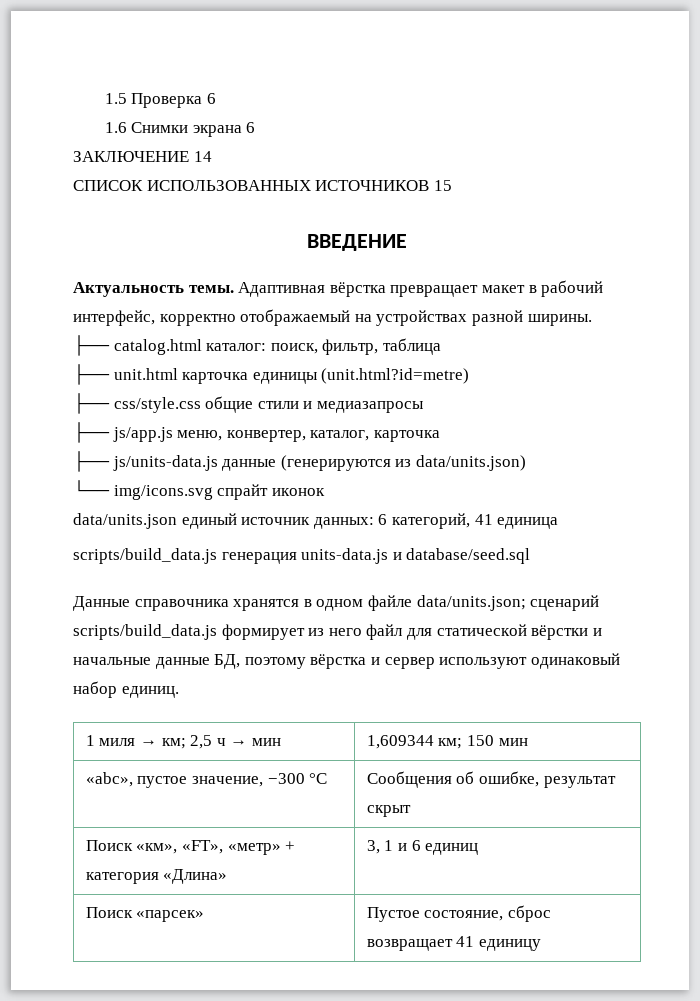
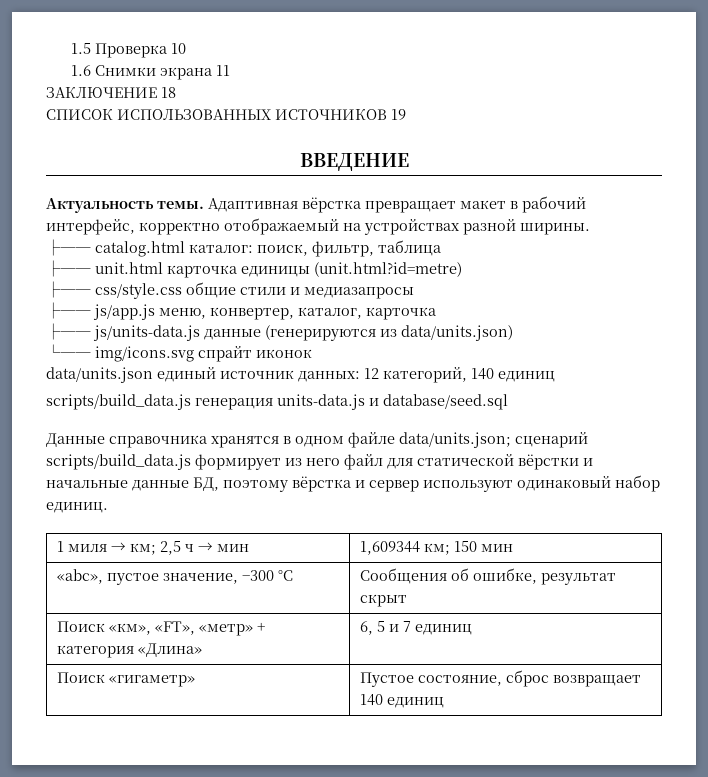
- 1.5 Проверка 6
+ 1.5 Проверка 10
- 1.6 Снимки экрана 6
+ 1.6 Снимки экрана 11
- ЗАКЛЮЧЕНИЕ 14
+ ЗАКЛЮЧЕНИЕ 18
- СПИСОК ИСПОЛЬЗОВАННЫХ ИСТОЧНИКОВ 15
+ СПИСОК ИСПОЛЬЗОВАННЫХ ИСТОЧНИКОВ 19
- data/units.json единый источник данных: 6 категорий, 41 единица
+ data/units.json единый источник данных: 12 категорий, 140 единиц
- Поиск «км», «FT», «метр» + категория «Длина» | 3, 1 и 6 единиц
+ Поиск «км», «FT», «метр» + категория «Длина» | 6, 5 и 7 единиц
- Поиск «парсек» | Пустое состояние, сброс возвращает 41 единицу
+ Поиск «гигаметр» | Пустое состояние, сброс возвращает 140 единиц

